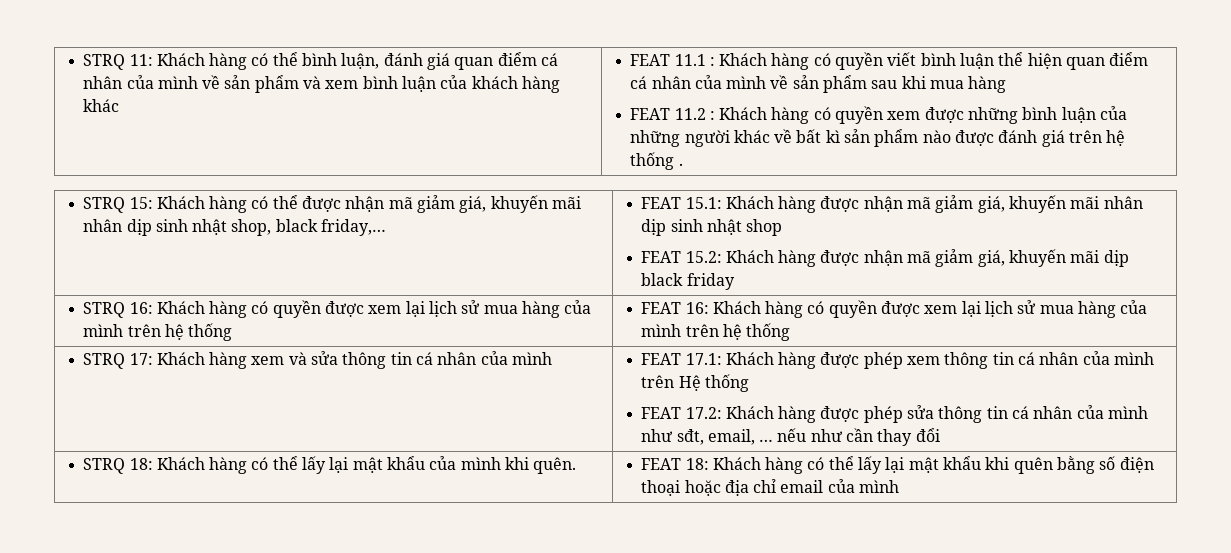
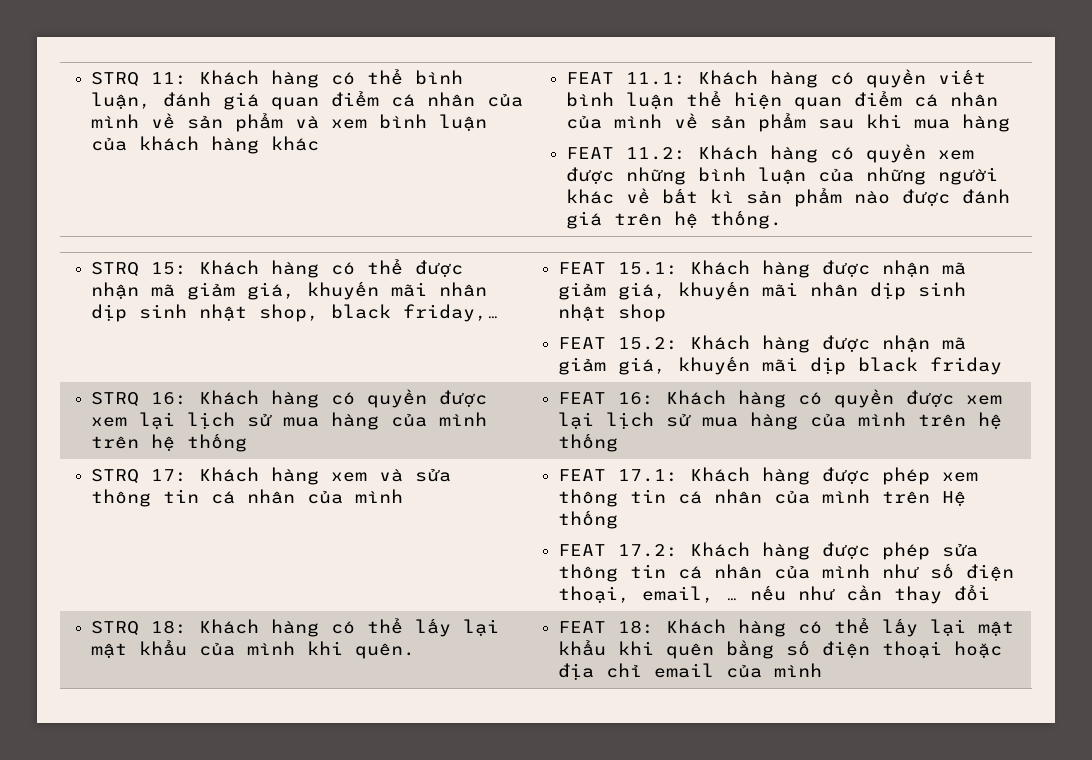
- FEAT 11.1 : Khách hàng có quyền viết bình luận thể hiện quan điểm cá nhân của mình về sản phẩm sau khi mua hàng
+ FEAT 11.1: Khách hàng có quyền viết bình luận thể hiện quan điểm cá nhân của mình về sản phẩm sau khi mua hàng
- FEAT 11.2 : Khách hàng có quyền xem được những bình luận của những người khác về bất kì sản phẩm nào được đánh giá trên hệ thống .
+ FEAT 11.2: Khách hàng có quyền xem được những bình luận của những người khác về bất kì sản phẩm nào được đánh giá trên hệ thống.
- FEAT 17.2: Khách hàng được phép sửa thông tin cá nhân của mình như sđt, email, … nếu như cần thay đổi
+ FEAT 17.2: Khách hàng được phép sửa thông tin cá nhân của mình như số điện thoại, email, … nếu như cần thay đổi

